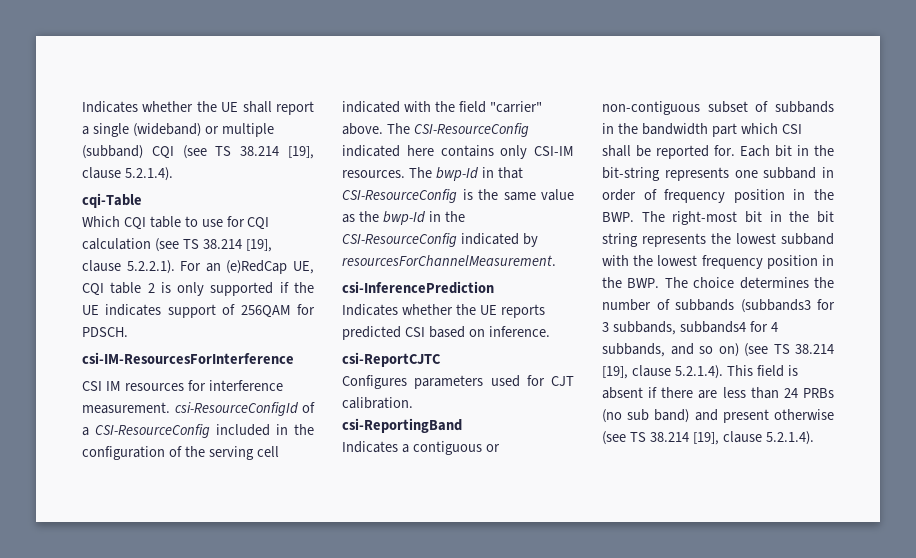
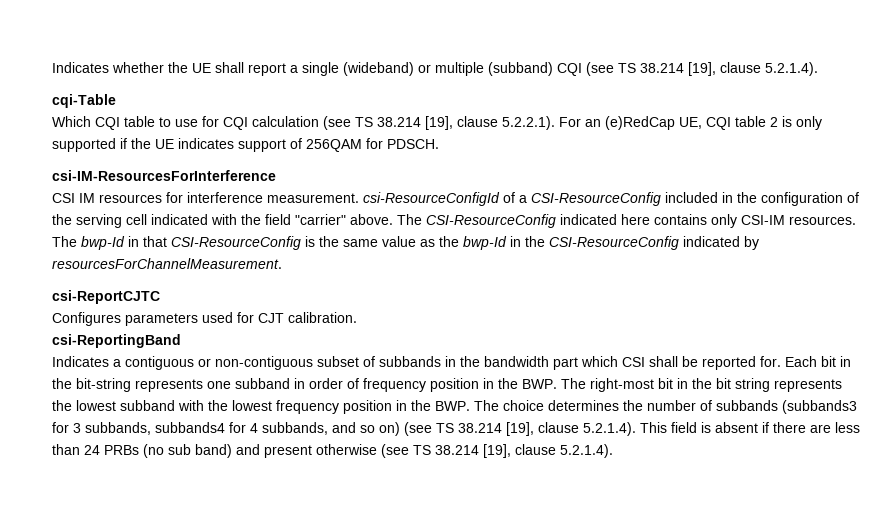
- csi-InferencePrediction
- Indicates whether the UE reports predicted CSI based on inference.

